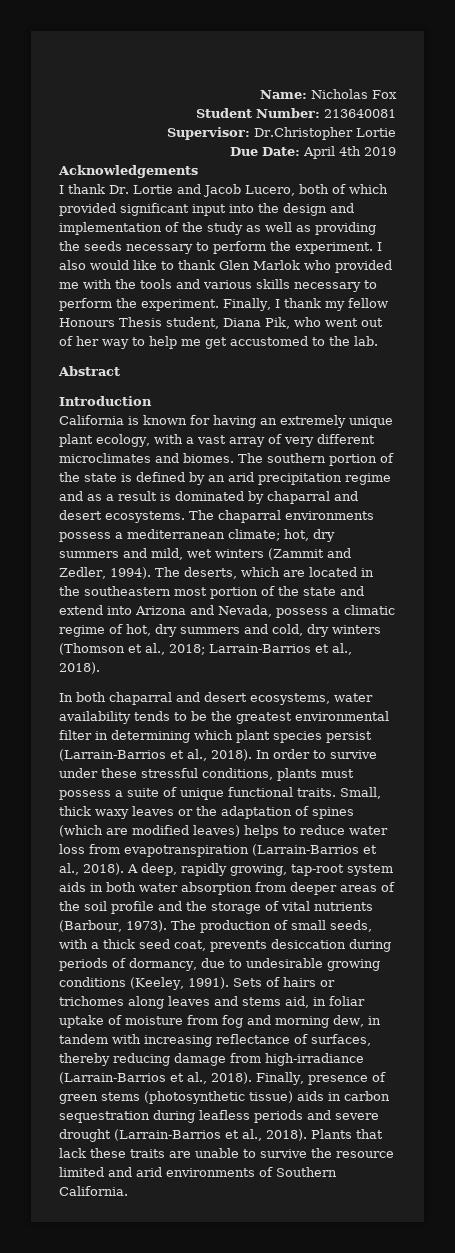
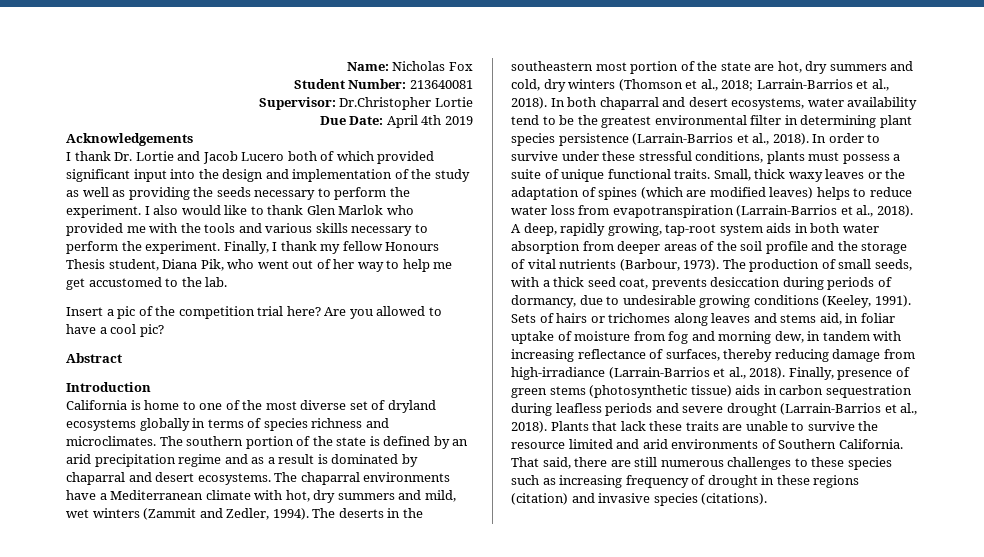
- I thank Dr. Lortie and Jacob Lucero, both of which provided significant input into the design and implementation of the study as well as providing the seeds necessary to perform the experiment.
+ I thank Dr. Lortie and Jacob Lucero both of which provided significant input into the design and implementation of the study as well as providing the seeds necessary to perform the experiment.
+ Insert a pic of the competition trial here? Are you allowed to have a cool pic?
  Abstract
  Introduction
- California is known for having an extremely unique plant ecology, with a vast array of very different microclimates and biomes.
+ California is home to one of the most diverse set of dryland ecosystems globally in terms of species richness and microclimates.
- The chaparral environments possess a mediterranean climate; hot, dry summers and mild, wet winters (Zammit and Zedler, 1994).
+ The chaparral environments have a Mediterranean climate with hot, dry summers and mild, wet winters (Zammit and Zedler, 1994).
- The deserts, which are located in the southeastern most portion of the state and extend into Arizona and Nevada, possess a climatic regime of hot, dry summers and cold, dry winters (Thomson et al., 2018; Larrain-Barrios et al., 2018).
- In both chaparral and desert ecosystems, water availability tends to be the greatest environmental filter in determining which plant species persist (Larrain-Barrios et al., 2018).
+ The deserts in the southeastern most portion of the state are hot, dry summers and cold, dry winters (Thomson et al., 2018; Larrain-Barrios et al., 2018). In both chaparral and desert ecosystems, water availability tend to be the greatest environmental filter in determining plant species persistence (Larrain-Barrios et al., 2018).
+ That said, there are still numerous challenges to these species such as increasing frequency of drought in these regions (citation) and invasive species (citations).

